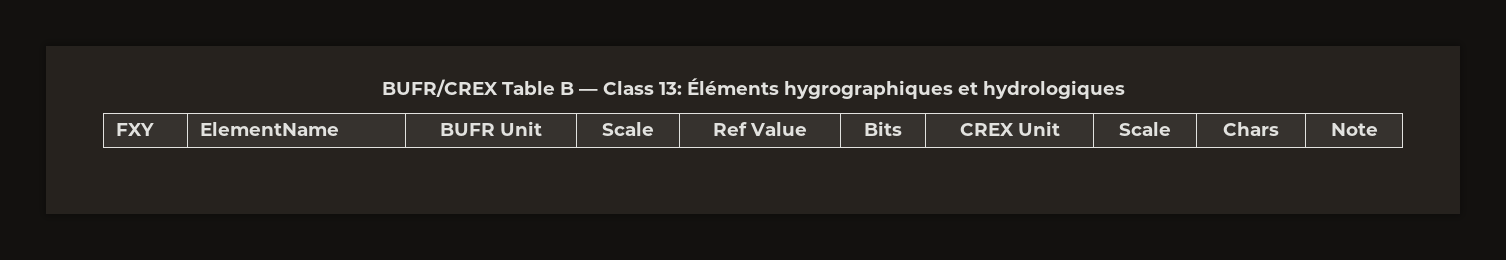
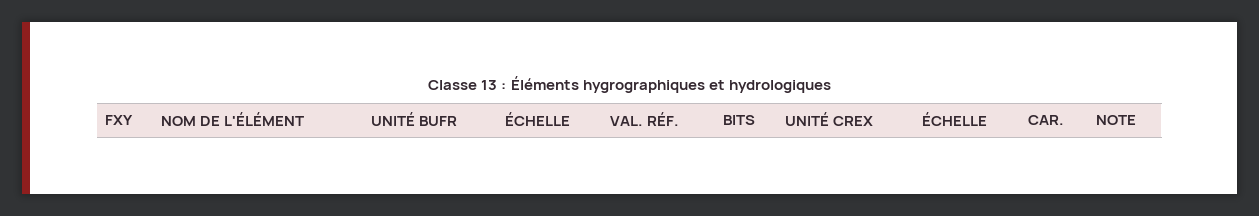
- BUFR/CREX Table B — Class 13: Éléments hygrographiques et hydrologiques
+ Classe 13 : Éléments hygrographiques et hydrologiques
- FXY | ElementName | BUFR Unit | Scale | Ref Value | Bits | CREX Unit | Scale | Chars | Note
+ FXY | NOM DE L'ÉLÉMENT | UNITÉ BUFR | ÉCHELLE | VAL. RÉF. | BITS | UNITÉ CREX | ÉCHELLE | CAR. | NOTE

